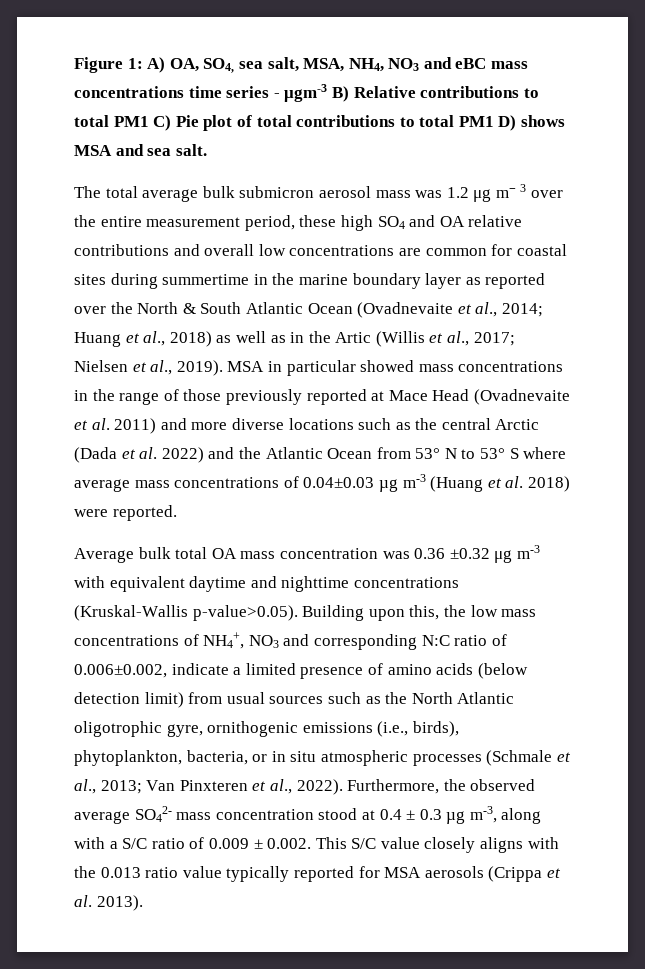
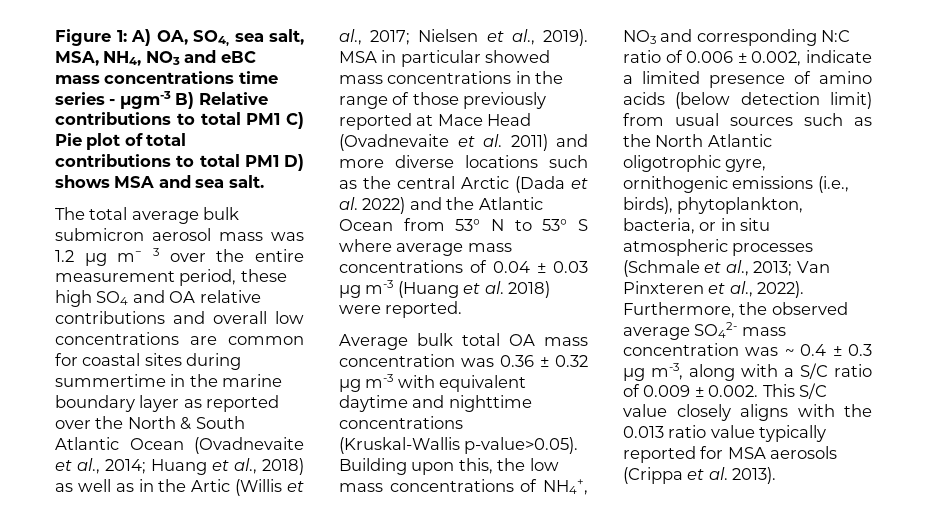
- MSA in particular showed mass concentrations in the range of those previously reported at Mace Head (Ovadnevaite et al. 2011) and more diverse locations such as the central Arctic (Dada et al. 2022) and the Atlantic Ocean from 53° N to 53° S where average mass concentrations of 0.04±0.03 µg m-3 (Huang et al. 2018) were reported.
+ MSA in particular showed mass concentrations in the range of those previously reported at Mace Head (Ovadnevaite et al. 2011) and more diverse locations such as the central Arctic (Dada et al. 2022) and the Atlantic Ocean from 53° N to 53° S where average mass concentrations of 0.04 ± 0.03 µg m-3 (Huang et al. 2018) were reported.
- Average bulk total OA mass concentration was 0.36 ±0.32 μg m-3 with equivalent daytime and nighttime concentrations (Kruskal-Wallis p-value>0.05). Building upon this, the low mass concentrations of NH4+, NO3 and corresponding N:C ratio of 0.006±0.002, indicate a limited presence of amino acids (below detection limit) from usual sources such as the North Atlantic oligotrophic gyre, ornithogenic emissions (i.e., birds), phytoplankton, bacteria, or in situ atmospheric processes (Schmale et al., 2013;
+ Average bulk total OA mass concentration was 0.36 ± 0.32 μg m-3 with equivalent daytime and nighttime concentrations (Kruskal-Wallis p-value>0.05). Building upon this, the low mass concentrations of NH4+, NO3 and corresponding N:C ratio of 0.006 ± 0.002, indicate a limited presence of amino acids (below detection limit) from usual sources such as the North Atlantic oligotrophic gyre, ornithogenic emissions (i.e., birds), phytoplankton, bacteria, or in situ atmospheric processes (Schmale et al., 2013;
- Furthermore, the observed average SO42- mass concentration stood at 0.4 ± 0.3 µg m-3, along with a S/C ratio of 0.009 ± 0.002. This S/C value closely aligns with the 0.013 ratio value typically reported for MSA aerosols (Crippa et al. 2013).
+ Furthermore, the observed average SO42- mass concentration was ~ 0.4 ± 0.3 µg m-3, along with a S/C ratio of 0.009 ± 0.002. This S/C value closely aligns with the 0.013 ratio value typically reported for MSA aerosols (Crippa et al. 2013).

